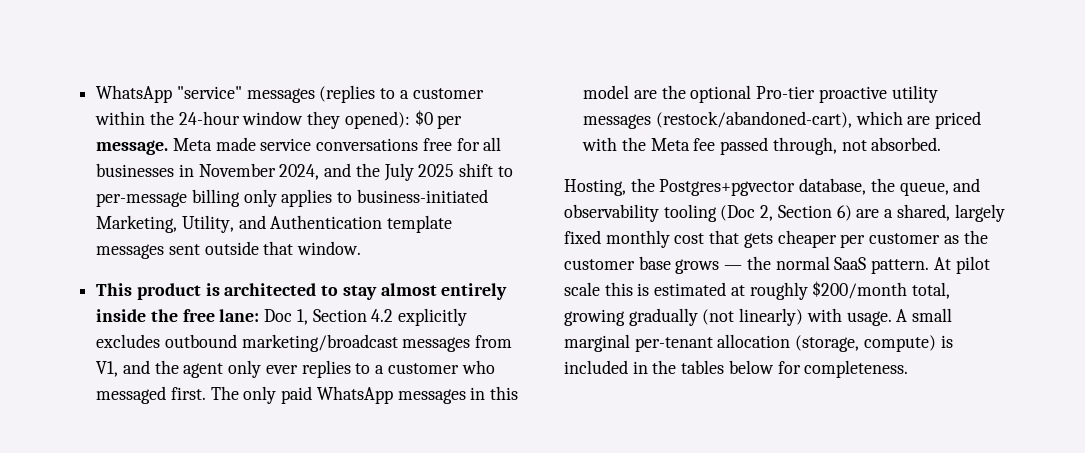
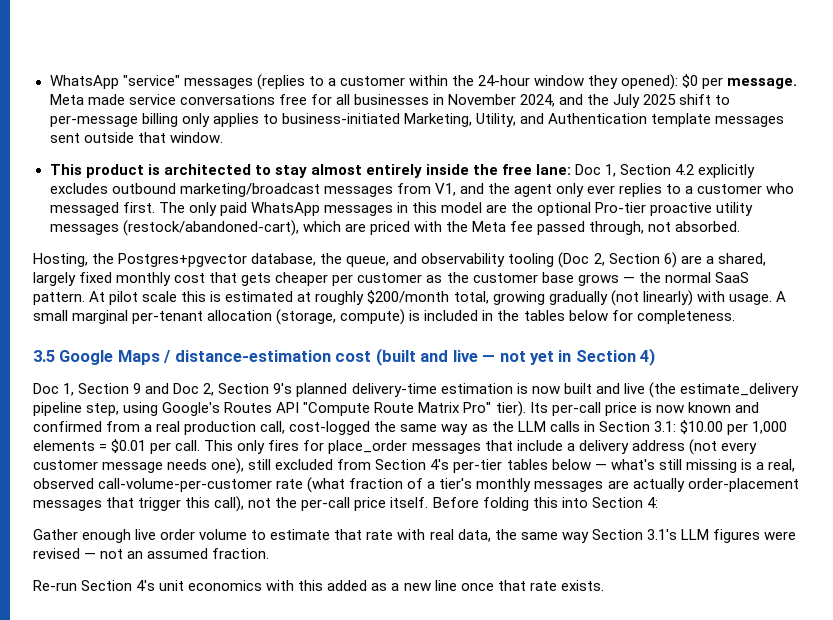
+ 3.5 Google Maps / distance-estimation cost (built and live — not yet in Section 4)
+ Doc 1, Section 9 and Doc 2, Section 9's planned delivery-time estimation is now built and live (the estimate_delivery pipeline step, using Google's Routes API "Compute Route Matrix Pro" tier). Its per-call price is now known and confirmed from a real production call, cost-logged the same way as the LLM calls in Section 3.1: $10.00 per 1,000 elements = $0.01 per call. This only fires for place_order messages that include a delivery address (not every customer message needs one), still excluded from Section 4's per-tier tables below — what's still missing is a real, observed call-volume-per-customer rate (what fraction of a tier's monthly messages are actually order-placement messages that trigger this call), not the per-call price itself. Before folding this into Section 4:
+ Gather enough live order volume to estimate that rate with real data, the same way Section 3.1's LLM figures were revised — not an assumed fraction.
+ Re-run Section 4's unit economics with this added as a new line once that rate exists.

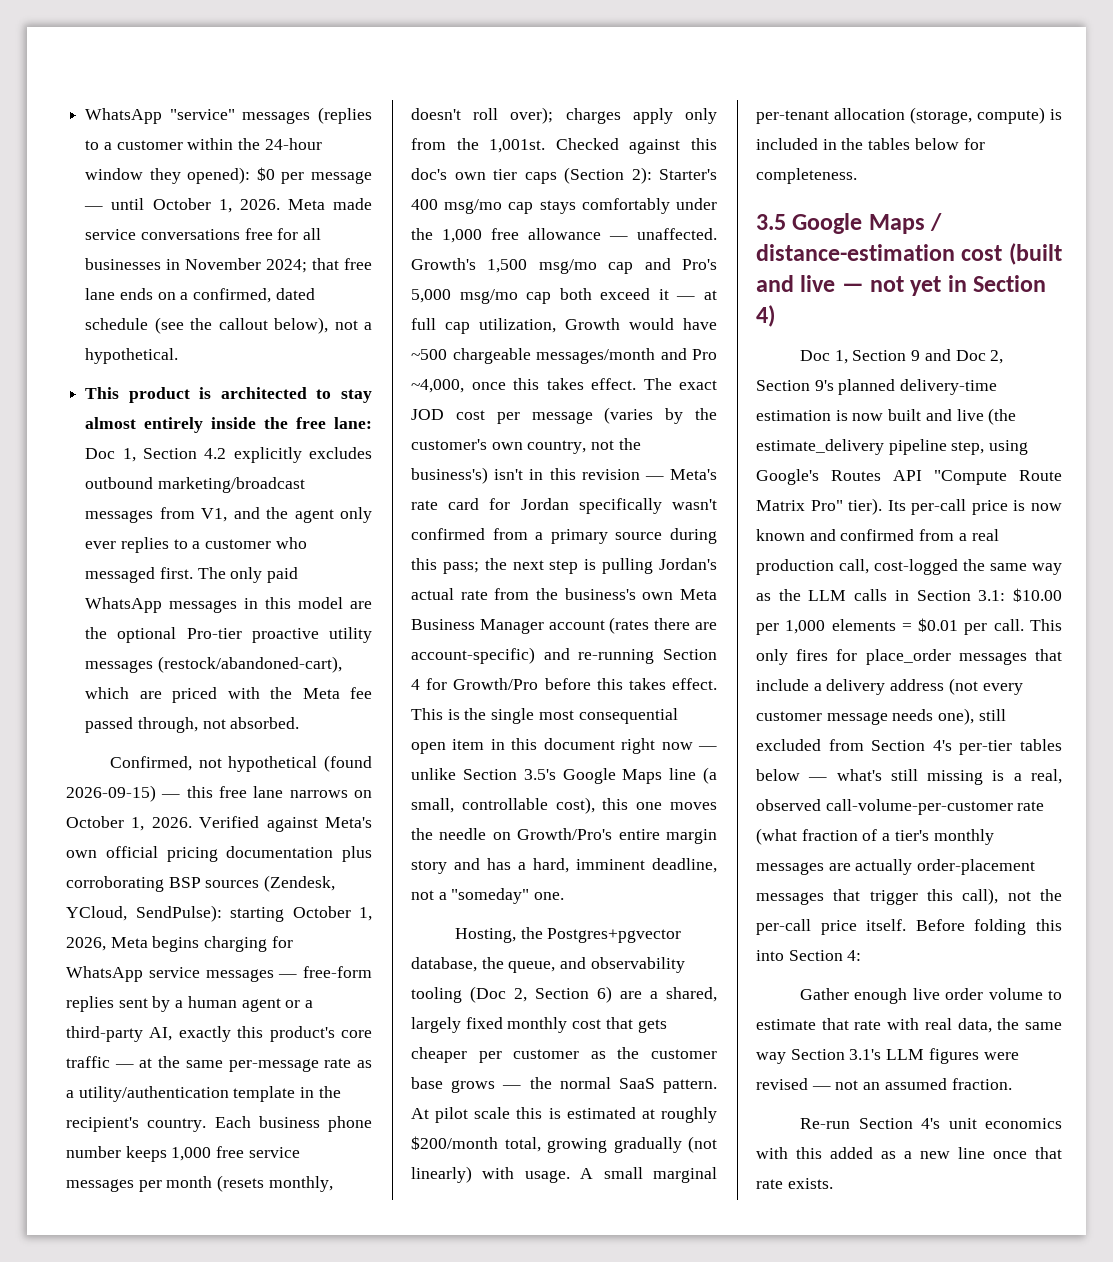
- WhatsApp "service" messages (replies to a customer within the 24-hour window they opened): $0 per message.
+ WhatsApp "service" messages (replies to a customer within the 24-hour window they opened): $0 per message — until October 1, 2026.
- Meta made service conversations free for all businesses in November 2024, and the July 2025 shift to per-message billing only applies to business-initiated Marketing, Utility, and Authentication template messages sent outside that window.
+ Meta made service conversations free for all businesses in November 2024; that free lane ends on a confirmed, dated schedule (see the callout below), not a hypothetical.
+ Confirmed, not hypothetical (found 2026-09-15) — this free lane narrows on October 1, 2026. Verified against Meta's own official pricing documentation plus corroborating BSP sources (Zendesk, YCloud, SendPulse): starting October 1, 2026, Meta begins charging for WhatsApp service messages — free-form replies sent by a human agent or a third-party AI, exactly this product's core traffic — at the same per-message rate as a utility/authentication template in the recipient's country. Each business phone number keeps 1,000 free service messages per month (resets monthly, doesn't roll over); charges apply only from the 1,001st. Checked against this doc's own tier caps (Section 2): Starter's 400 msg/mo cap stays comfortably under the 1,000 free allowance — unaffected. Growth's 1,500 msg/mo cap and Pro's 5,000 msg/mo cap both exceed it — at full cap utilization, Growth would have ~500 chargeable messages/month and Pro ~4,000, once this takes effect. The exact JOD cost per message (varies by the customer's own country, not the business's) isn't in this revision — Meta's rate card for Jordan specifically wasn't confirmed from a primary source during this pass; the next step is pulling Jordan's actual rate from the business's own Meta Business Manager account (rates there are account-specific) and re-running Section 4 for Growth/Pro before this takes effect. This is the single most consequential open item in this document right now — unlike Section 3.5's Google Maps line (a small, controllable cost), this one moves the needle on Growth/Pro's entire margin story and has a hard, imminent deadline, not a "someday" one.

